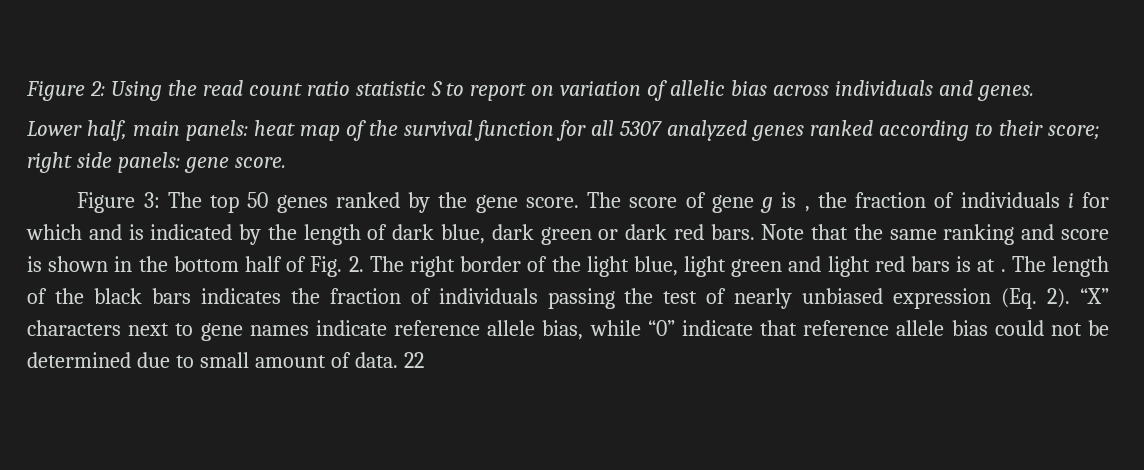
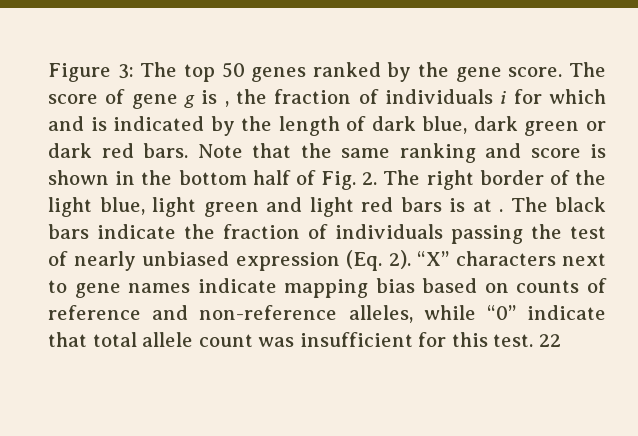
- Figure 2: Using the read count ratio statistic S to report on variation of allelic bias across individuals and genes.
- Lower half, main panels: heat map of the survival function for all 5307 analyzed genes ranked according to their score; right side panels: gene score.
- The length of the black bars indicates the fraction of individuals passing the test of nearly unbiased expression (Eq. 2).
+ The black bars indicate the fraction of individuals passing the test of nearly unbiased expression (Eq. 2).
- “X” characters next to gene names indicate reference allele bias, while “0” indicate that reference allele bias could not be determined due to small amount of data.
+ “X” characters next to gene names indicate mapping bias based on counts of reference and non-reference alleles, while “0” indicate that total allele count was insufficient for this test.

